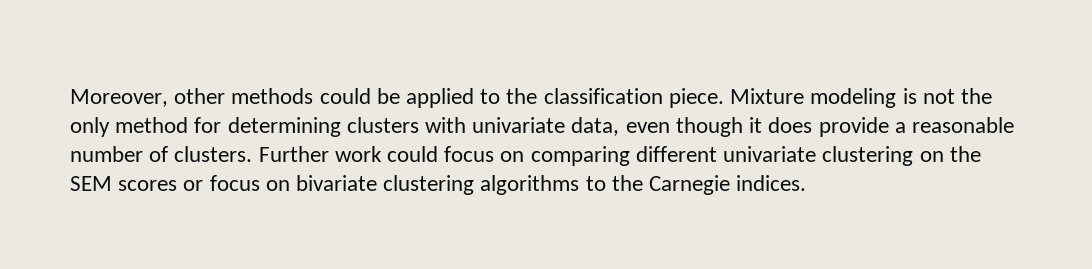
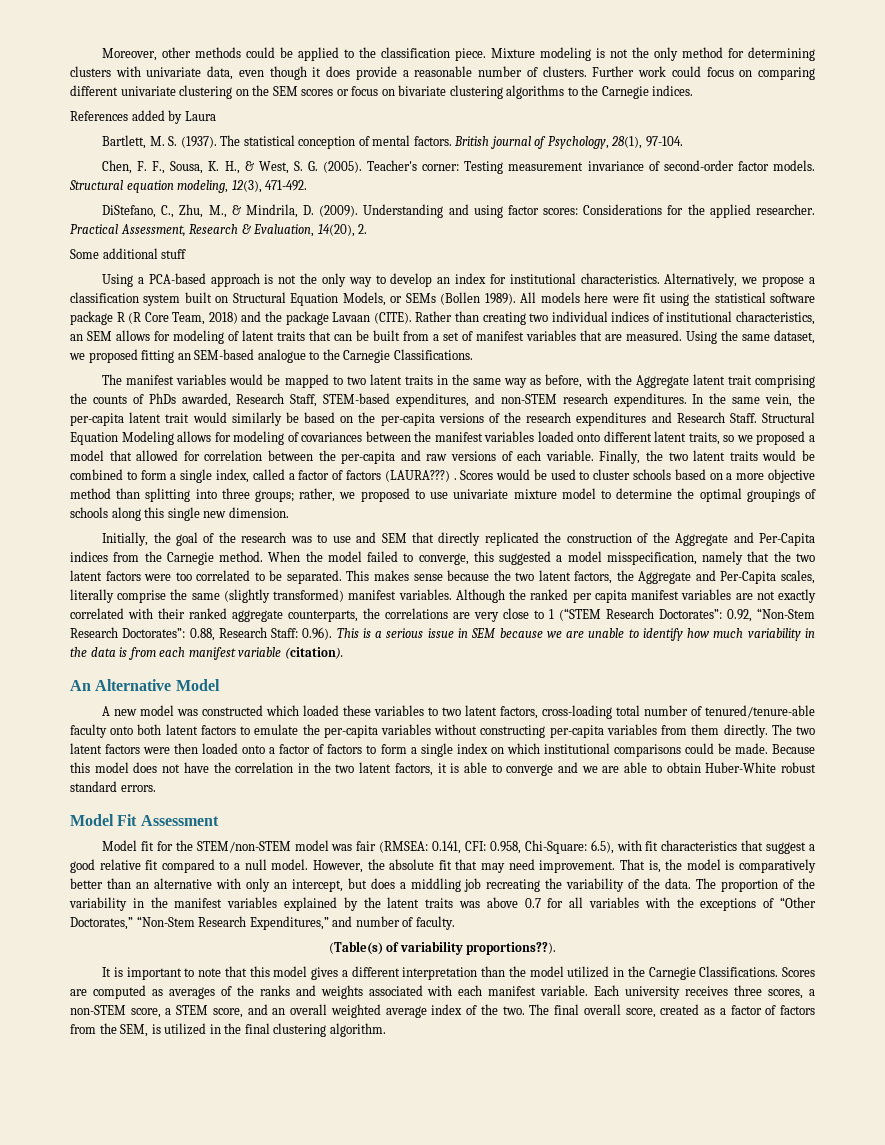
+ References added by Laura
+ Bartlett, M. S. (1937). The statistical conception of mental factors. British journal of Psychology, 28(1), 97-104.
+ Chen, F. F., Sousa, K. H., & West, S. G. (2005). Teacher's corner: Testing measurement invariance of second-order factor models. Structural equation modeling, 12(3), 471-492.
+ DiStefano, C., Zhu, M., & Mindrila, D. (2009). Understanding and using factor scores: Considerations for the applied researcher. Practical Assessment, Research & Evaluation, 14(20), 2.
+ Some additional stuff
+ Using a PCA-based approach is not the only way to develop an index for institutional characteristics. Alternatively, we propose a classification system built on Structural Equation Models, or SEMs (Bollen 1989). All models here were fit using the statistical software package R (R Core Team, 2018) and the package Lavaan (CITE). Rather than creating two individual indices of institutional characteristics, an SEM allows for modeling of latent traits that can be built from a set of manifest variables that are measured. Using the same dataset, we proposed fitting an SEM-based analogue to the Carnegie Classifications.
+ The manifest variables would be mapped to two latent traits in the same way as before, with the Aggregate latent trait comprising the counts of PhDs awarded, Research Staff, STEM-based expenditures, and non-STEM research expenditures. In the same vein, the per-capita latent trait would similarly be based on the per-capita versions of the research expenditures and Research Staff. Structural Equation Modeling allows for modeling of covariances between the manifest variables loaded onto different latent traits, so we proposed a model that allowed for correlation between the per-capita and raw versions of each variable. Finally, the two latent traits would be combined to form a single index, called a factor of factors (LAURA???) . Scores would be used to cluster schools based on a more objective method than splitting into three groups; rather, we proposed to use univariate mixture model to determine the optimal groupings of schools along this single new dimension.
+ Initially, the goal of the research was to use and SEM that directly replicated the construction of the Aggregate and Per-Capita indices from the Carnegie method. When the model failed to converge, this suggested a model misspecification, namely that the two latent factors were too correlated to be separated. This makes sense because the two latent factors, the Aggregate and Per-Capita scales, literally comprise the same (slightly transformed) manifest variables. Although the ranked per capita manifest variables are not exactly correlated with their ranked aggregate counterparts, the correlations are very close to 1 (“STEM Research Doctorates”: 0.92, “Non-Stem Research Doctorates”: 0.88, Research Staff: 0.96). This is a serious issue in SEM because we are unable to identify how much variability in the data is from each manifest variable (citation).
+ An Alternative Model
+ A new model was constructed which loaded these variables to two latent factors, cross-loading total number of tenured/tenure-able faculty onto both latent factors to emulate the per-capita variables without constructing per-capita variables from them directly. The two latent factors were then loaded onto a factor of factors to form a single index on which institutional comparisons could be made. Because this model does not have the correlation in the two latent factors, it is able to converge and we are able to obtain Huber-White robust standard errors.
+ Model Fit Assessment
+ Model fit for the STEM/non-STEM model was fair (RMSEA: 0.141, CFI: 0.958, Chi-Square: 6.5), with fit characteristics that suggest a good relative fit compared to a null model. However, the absolute fit that may need improvement. That is, the model is comparatively better than an alternative with only an intercept, but does a middling job recreating the variability of the data. The proportion of the variability in the manifest variables explained by the latent traits was above 0.7 for all variables with the exceptions of “Other Doctorates,” “Non-Stem Research Expenditures,” and number of faculty.
+ (Table(s) of variability proportions??).
+ It is important to note that this model gives a different interpretation than the model utilized in the Carnegie Classifications. Scores are computed as averages of the ranks and weights associated with each manifest variable. Each university receives three scores, a non-STEM score, a STEM score, and an overall weighted average index of the two. The final overall score, created as a factor of factors from the SEM, is utilized in the final clustering algorithm.

